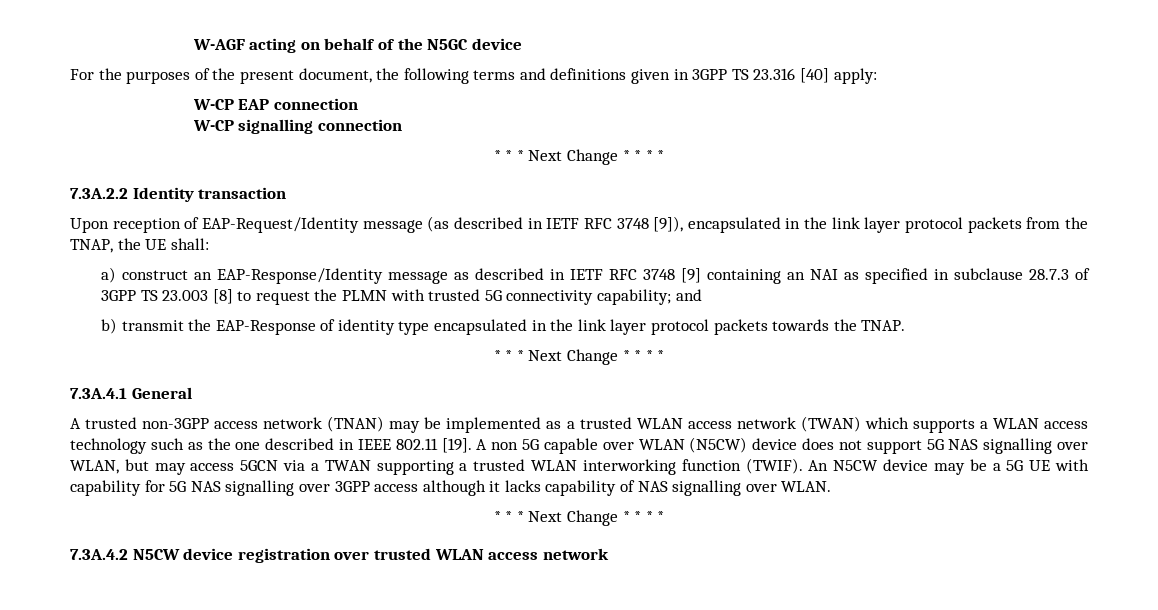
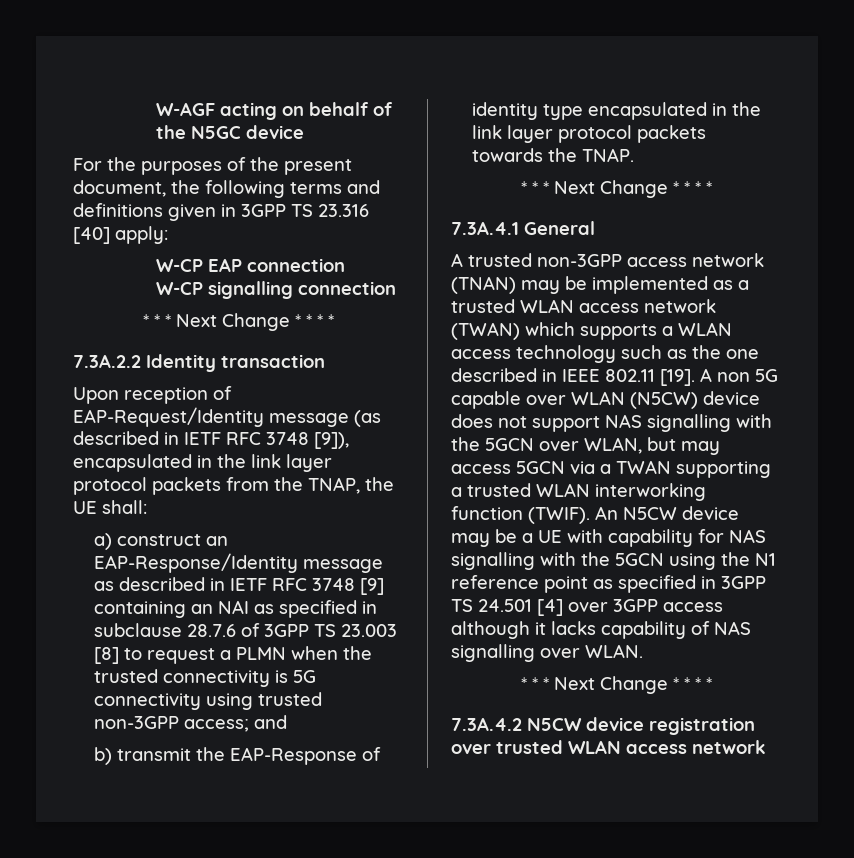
- a) construct an EAP-Response/Identity message as described in IETF RFC 3748 [9] containing an NAI as specified in subclause 28.7.3 of 3GPP TS 23.003 [8] to request the PLMN with trusted 5G connectivity capability; and
+ a) construct an EAP-Response/Identity message as described in IETF RFC 3748 [9] containing an NAI as specified in subclause 28.7.6 of 3GPP TS 23.003 [8] to request a PLMN when the trusted connectivity is 5G connectivity using trusted non-3GPP access; and
- A non 5G capable over WLAN (N5CW) device does not support 5G NAS signalling over WLAN, but may access 5GCN via a TWAN supporting a trusted WLAN interworking function (TWIF).
+ A non 5G capable over WLAN (N5CW) device does not support NAS signalling with the 5GCN over WLAN, but may access 5GCN via a TWAN supporting a trusted WLAN interworking function (TWIF).
- An N5CW device may be a 5G UE with capability for 5G NAS signalling over 3GPP access although it lacks capability of NAS signalling over WLAN.
+ An N5CW device may be a UE with capability for NAS signalling with the 5GCN using the N1 reference point as specified in 3GPP TS 24.501 [4] over 3GPP access although it lacks capability of NAS signalling over WLAN.

